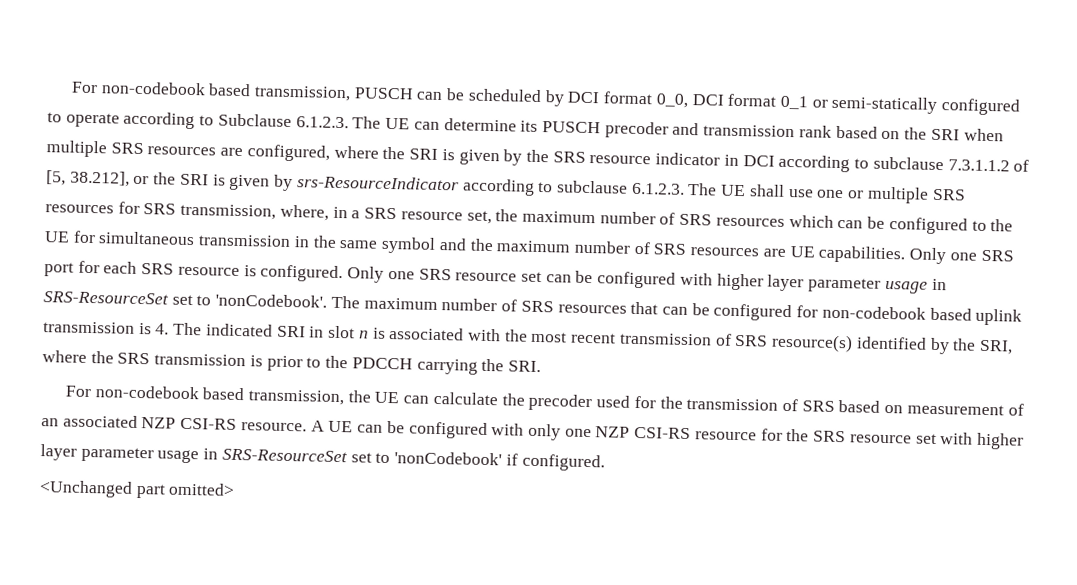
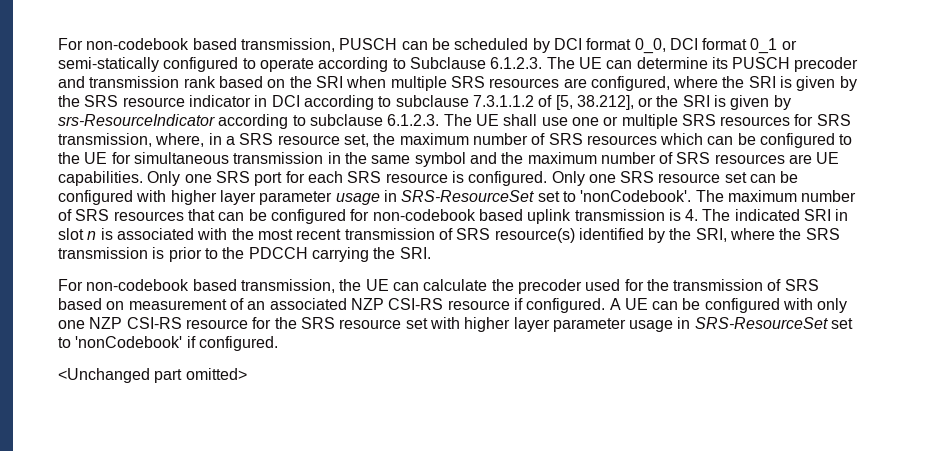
- For non-codebook based transmission, the UE can calculate the precoder used for the transmission of SRS based on measurement of an associated NZP CSI-RS resource.
+ For non-codebook based transmission, the UE can calculate the precoder used for the transmission of SRS based on measurement of an associated NZP CSI-RS resource if configured.

